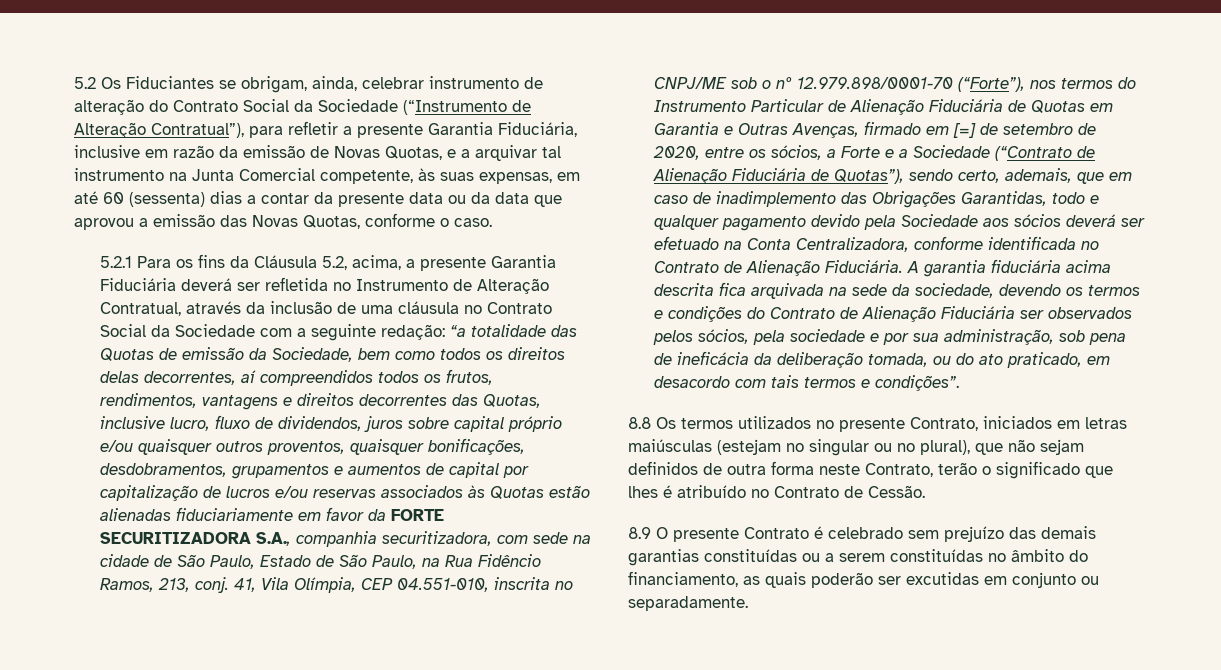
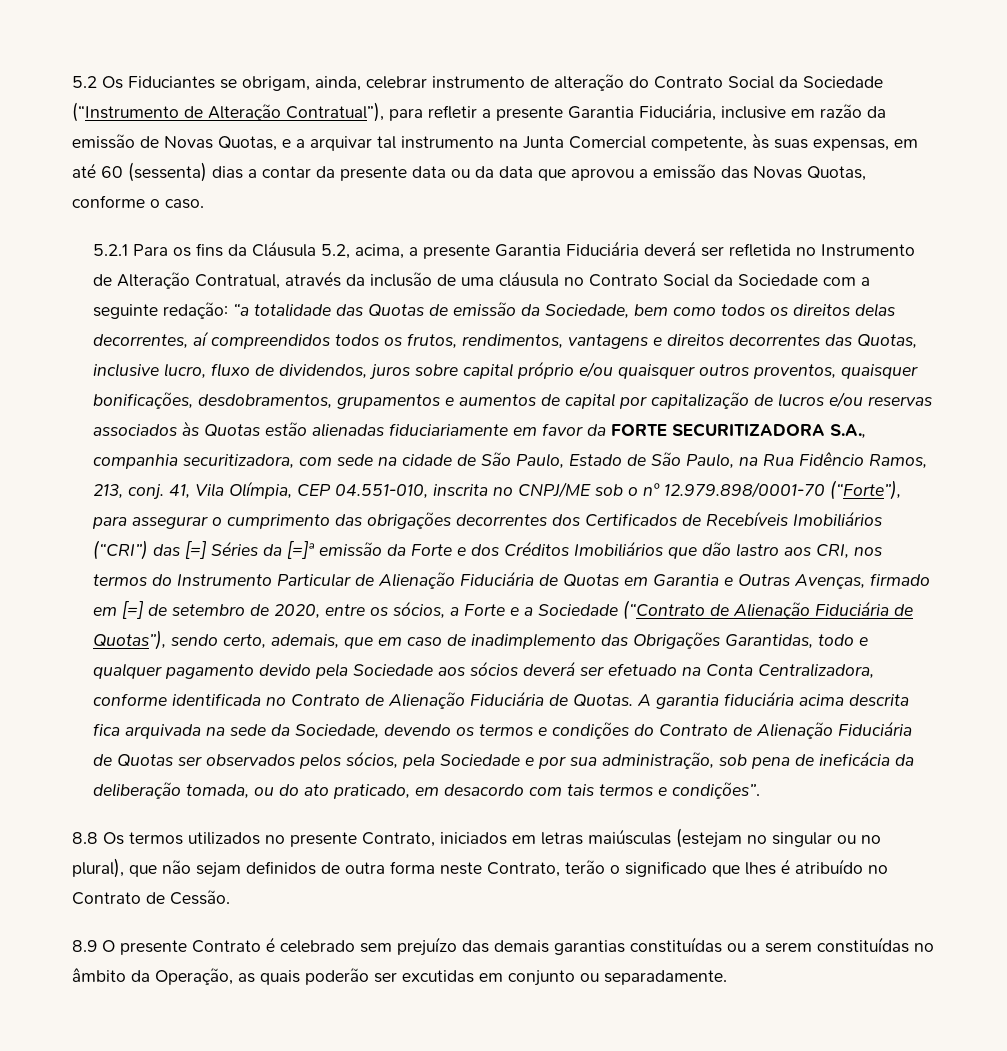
- 41, Vila Olímpia, CEP 04.551-010, inscrita no CNPJ/ME sob o nº 12.979.898/0001-70 (“Forte”), nos termos do Instrumento Particular de Alienação Fiduciária de Quotas em Garantia e Outras Avenças, firmado em [=] de setembro de 2020, entre os sócios, a Forte e a Sociedade (“Contrato de Alienação Fiduciária de Quotas”), sendo certo, ademais, que em caso de inadimplemento das Obrigações Garantidas, todo e qualquer pagamento devido pela Sociedade aos sócios deverá ser efetuado na Conta Centralizadora, conforme identificada no Contrato de Alienação Fiduciária.
+ 41, Vila Olímpia, CEP 04.551-010, inscrita no CNPJ/ME sob o nº 12.979.898/0001-70 (“Forte”), para assegurar o cumprimento das obrigações decorrentes dos Certificados de Recebíveis Imobiliários (“CRI”) das [=] Séries da [=]ª emissão da Forte e dos Créditos Imobiliários que dão lastro aos CRI, nos termos do Instrumento Particular de Alienação Fiduciária de Quotas em Garantia e Outras Avenças, firmado em [=] de setembro de 2020, entre os sócios, a Forte e a Sociedade (“Contrato de Alienação Fiduciária de Quotas”), sendo certo, ademais, que em caso de inadimplemento das Obrigações Garantidas, todo e qualquer pagamento devido pela Sociedade aos sócios deverá ser efetuado na Conta Centralizadora, conforme identificada no Contrato de Alienação Fiduciária de Quotas.
- A garantia fiduciária acima descrita fica arquivada na sede da sociedade, devendo os termos e condições do Contrato de Alienação Fiduciária ser observados pelos sócios, pela sociedade e por sua administração, sob pena de ineficácia da deliberação tomada, ou do ato praticado, em desacordo com tais termos e condições”.
+ A garantia fiduciária acima descrita fica arquivada na sede da Sociedade, devendo os termos e condições do Contrato de Alienação Fiduciária de Quotas ser observados pelos sócios, pela Sociedade e por sua administração, sob pena de ineficácia da deliberação tomada, ou do ato praticado, em desacordo com tais termos e condições”.
- 8.9 O presente Contrato é celebrado sem prejuízo das demais garantias constituídas ou a serem constituídas no âmbito do financiamento, as quais poderão ser excutidas em conjunto ou separadamente.
+ 8.9 O presente Contrato é celebrado sem prejuízo das demais garantias constituídas ou a serem constituídas no âmbito da Operação, as quais poderão ser excutidas em conjunto ou separadamente.

